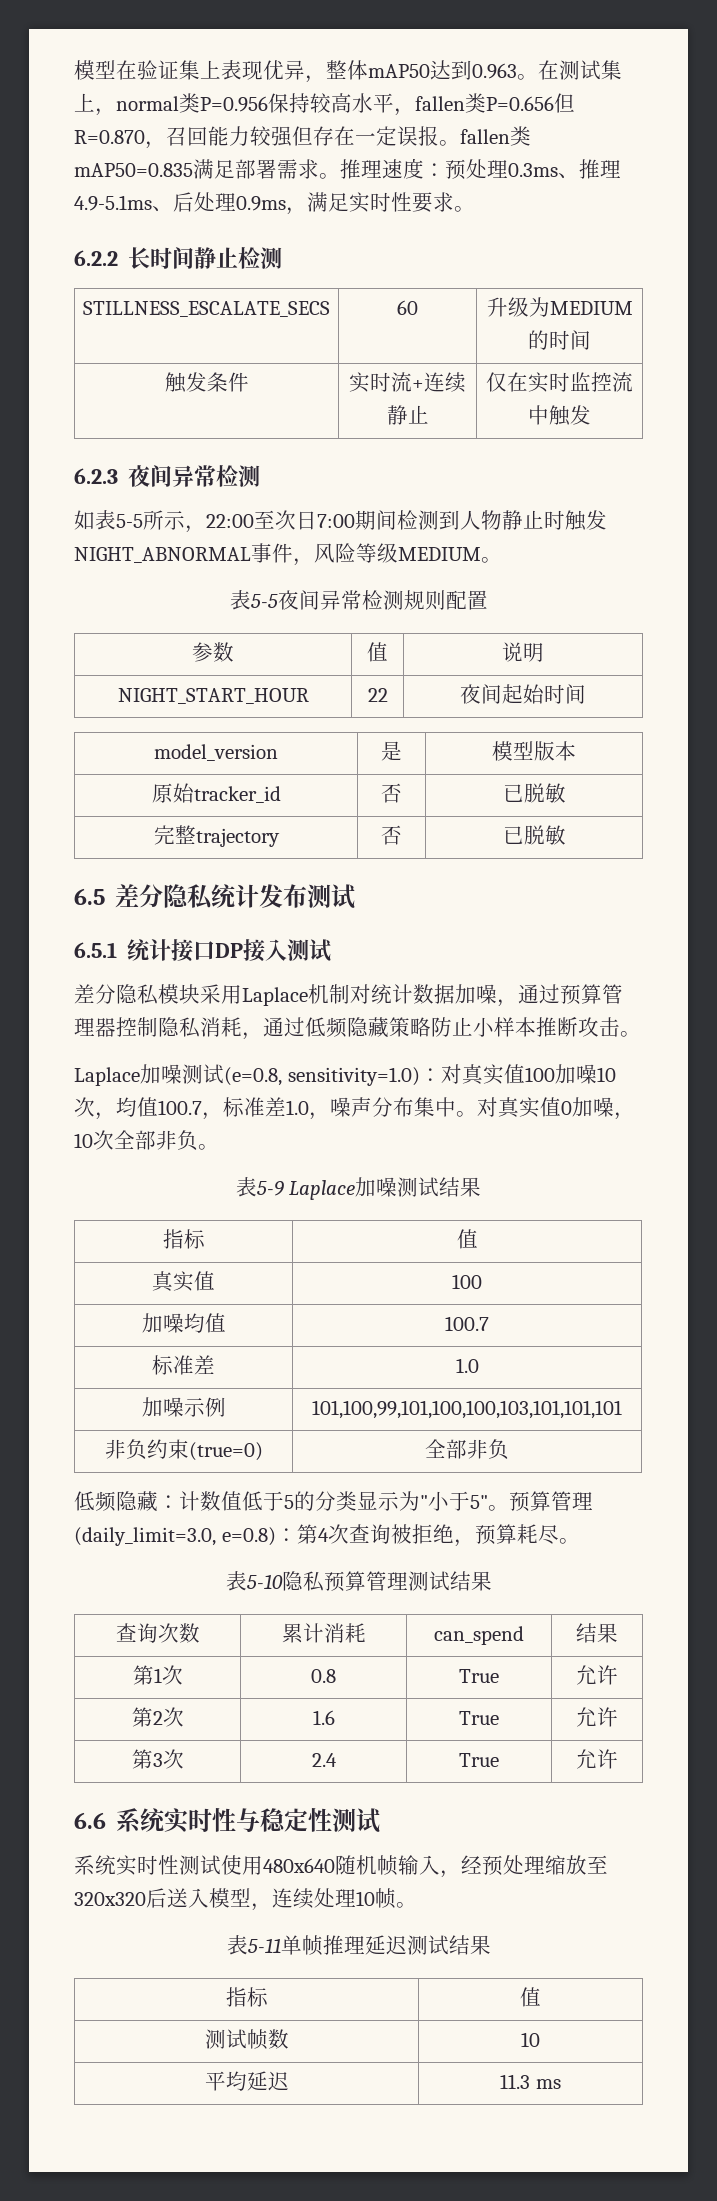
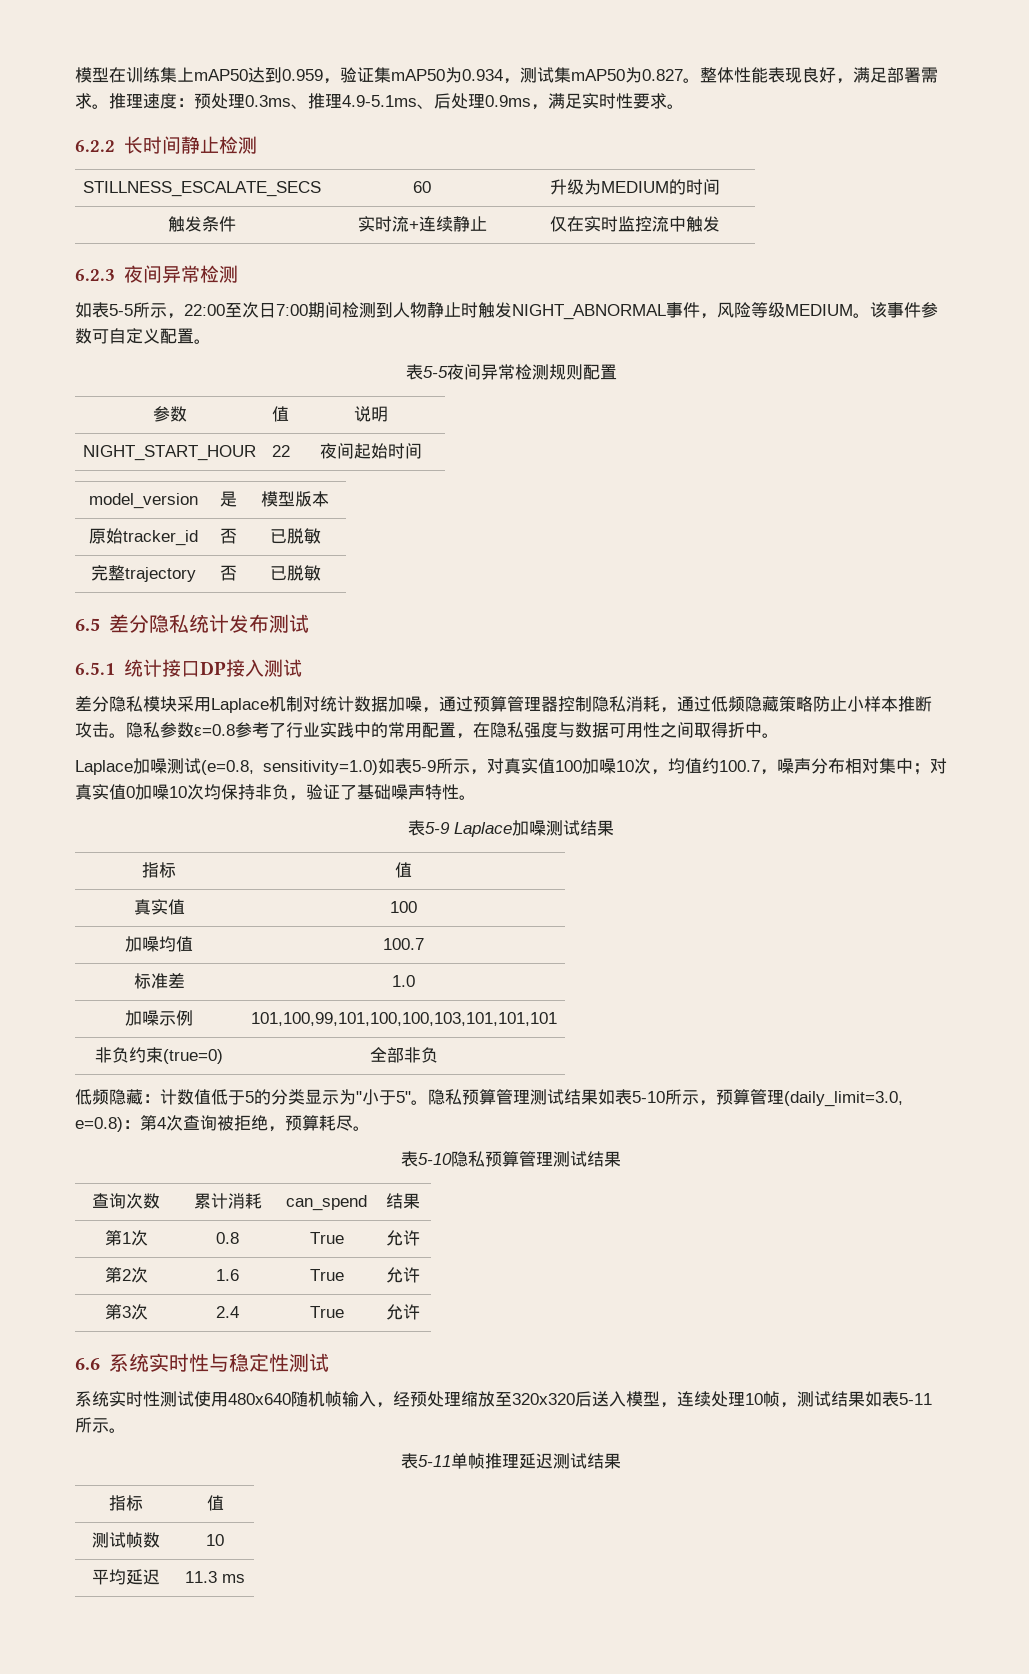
- 模型在验证集上表现优异，整体mAP50达到0.963。在测试集上，normal类P=0.956保持较高水平，fallen类P=0.656但R=0.870，召回能力较强但存在一定误报。fallen类mAP50=0.835满足部署需求。
+ 模型在训练集上mAP50达到0.959，验证集mAP50为0.934，测试集mAP50为0.827。整体性能表现良好，满足部署需求。
+ 该事件参数可自定义配置。
+ 隐私参数ε=0.8参考了行业实践中的常用配置，在隐私强度与数据可用性之间取得折中。
- Laplace加噪测试(e=0.8, sensitivity=1.0)：对真实值100加噪10次，均值100.7，标准差1.0，噪声分布集中。对真实值0加噪，10次全部非负。
+ Laplace加噪测试(e=0.8, sensitivity=1.0)如表5-9所示，对真实值100加噪10次，均值约100.7，噪声分布相对集中；对真实值0加噪10次均保持非负，验证了基础噪声特性。
- 预算管理(daily_limit=3.0, e=0.8)：第4次查询被拒绝，预算耗尽。
+ 隐私预算管理测试结果如表5-10所示，预算管理(daily_limit=3.0, e=0.8)：第4次查询被拒绝，预算耗尽。
- 系统实时性测试使用480x640随机帧输入，经预处理缩放至320x320后送入模型，连续处理10帧。
+ 系统实时性测试使用480x640随机帧输入，经预处理缩放至320x320后送入模型，连续处理10帧，测试结果如表5-11所示。

